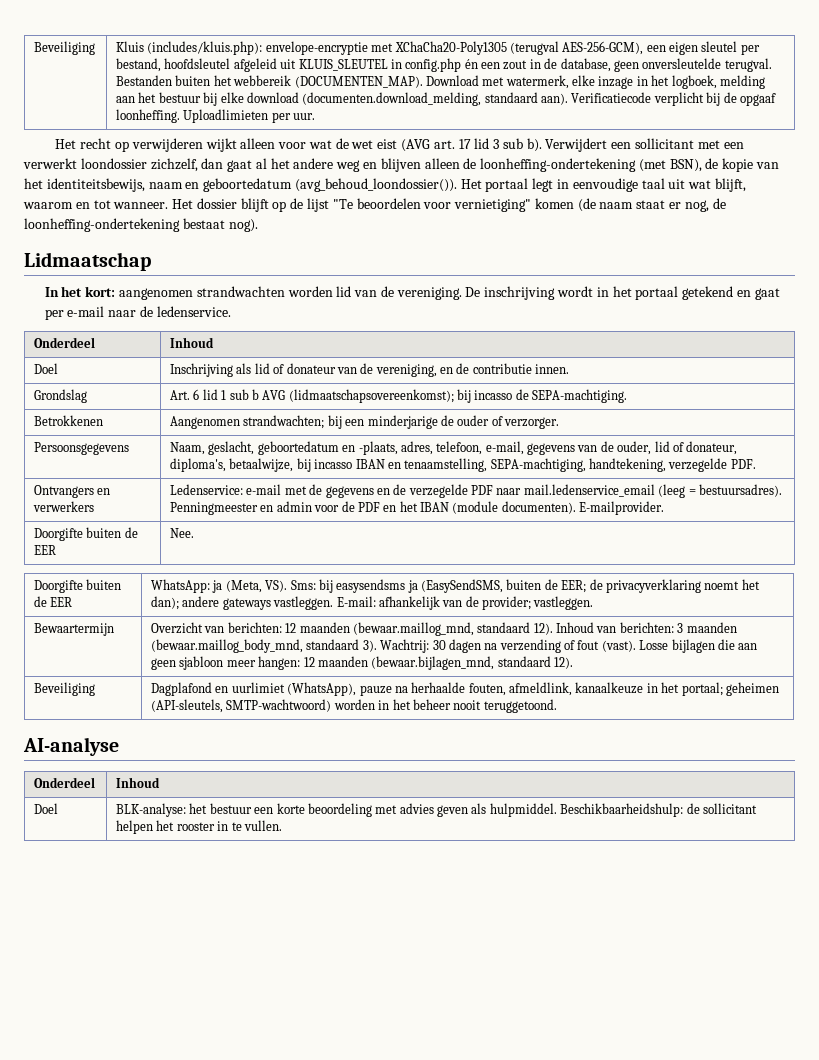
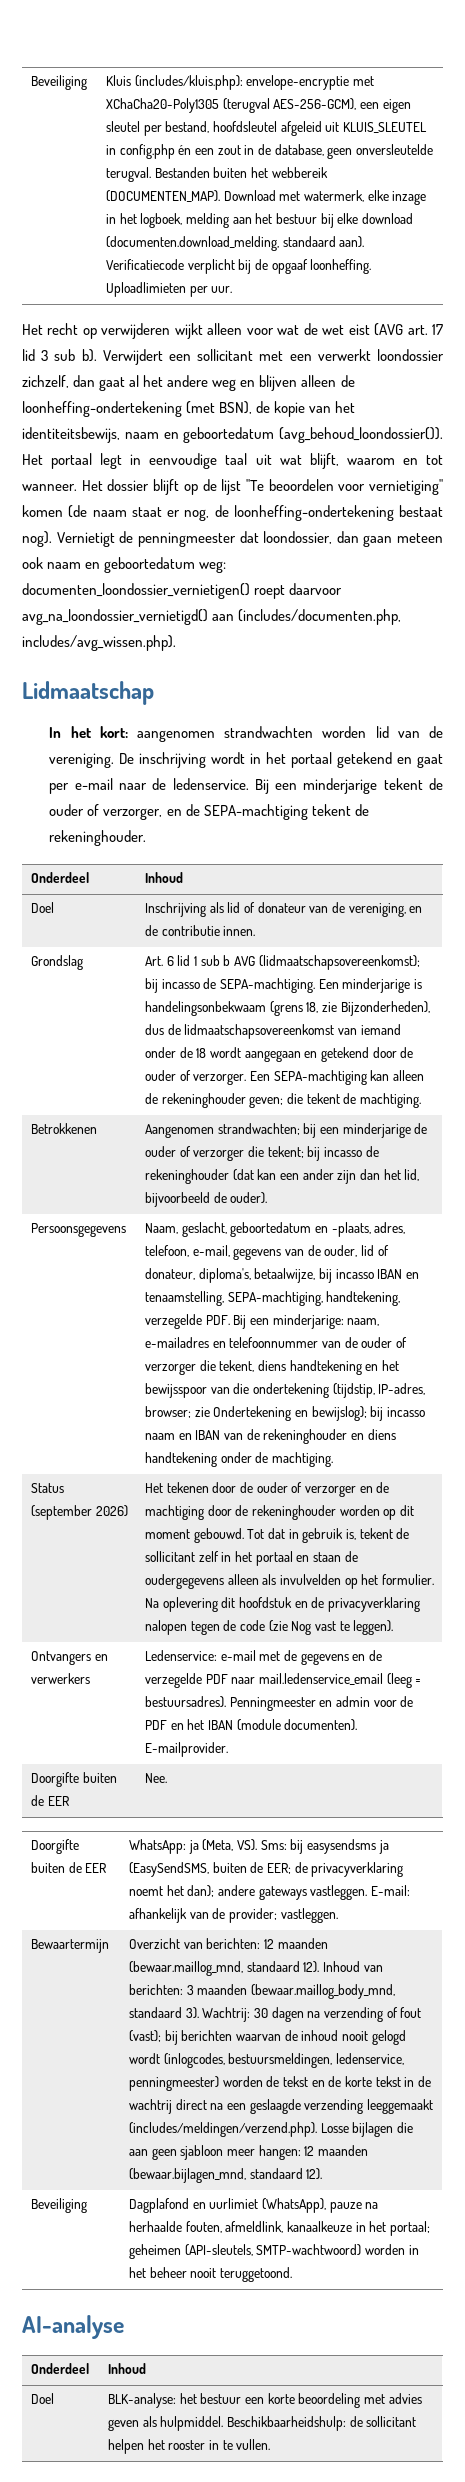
+ Vernietigt de penningmeester dat loondossier, dan gaan meteen ook naam en geboortedatum weg: documenten_loondossier_vernietigen() roept daarvoor avg_na_loondossier_vernietigd() aan (includes/documenten.php, includes/avg_wissen.php).
+ Bij een minderjarige tekent de ouder of verzorger, en de SEPA-machtiging tekent de rekeninghouder.
+ Een minderjarige is handelingsonbekwaam (grens 18, zie Bijzonderheden), dus de lidmaatschapsovereenkomst van iemand onder de 18 wordt aangegaan en getekend door de ouder of verzorger. Een SEPA-machtiging kan alleen de rekeninghouder geven; die tekent de machtiging.
- Betrokkenen | Aangenomen strandwachten; bij een minderjarige de ouder of verzorger.
+ Betrokkenen | Aangenomen strandwachten; bij een minderjarige de ouder of verzorger die tekent; bij incasso de rekeninghouder (dat kan een ander zijn dan het lid, bijvoorbeeld de ouder).
- Naam, geslacht, geboortedatum en -plaats, adres, telefoon, e-mail, gegevens van de ouder, lid of donateur, diploma's, betaalwijze, bij incasso IBAN en tenaamstelling, SEPA-machtiging, handtekening, verzegelde PDF.
+ Naam, geslacht, geboortedatum en -plaats, adres, telefoon, e-mail, gegevens van de ouder, lid of donateur, diploma's, betaalwijze, bij incasso IBAN en tenaamstelling, SEPA-machtiging, handtekening, verzegelde PDF. Bij een minderjarige: naam, e-mailadres en telefoonnummer van de ouder of verzorger die tekent, diens handtekening en het bewijsspoor van die ondertekening (tijdstip, IP-adres, browser; zie Ondertekening en bewijslog); bij incasso naam en IBAN van de rekeninghouder en diens handtekening onder de machtiging.
+ Status (september 2026) | Het tekenen door de ouder of verzorger en de machtiging door de rekeninghouder worden op dit moment gebouwd. Tot dat in gebruik is, tekent de sollicitant zelf in het portaal en staan de oudergegevens alleen als invulvelden op het formulier. Na oplevering dit hoofdstuk en de privacyverklaring nalopen tegen de code (zie Nog vast te leggen).
- Wachtrij: 30 dagen na verzending of fout (vast). Losse bijlagen die aan geen sjabloon meer hangen: 12 maanden (bewaar.bijlagen_mnd, standaard 12).
+ Wachtrij: 30 dagen na verzending of fout (vast); bij berichten waarvan de inhoud nooit gelogd wordt (inlogcodes, bestuursmeldingen, ledenservice, penningmeester) worden de tekst en de korte tekst in de wachtrij direct na een geslaagde verzending leeggemaakt (includes/meldingen/verzend.php). Losse bijlagen die aan geen sjabloon meer hangen: 12 maanden (bewaar.bijlagen_mnd, standaard 12).

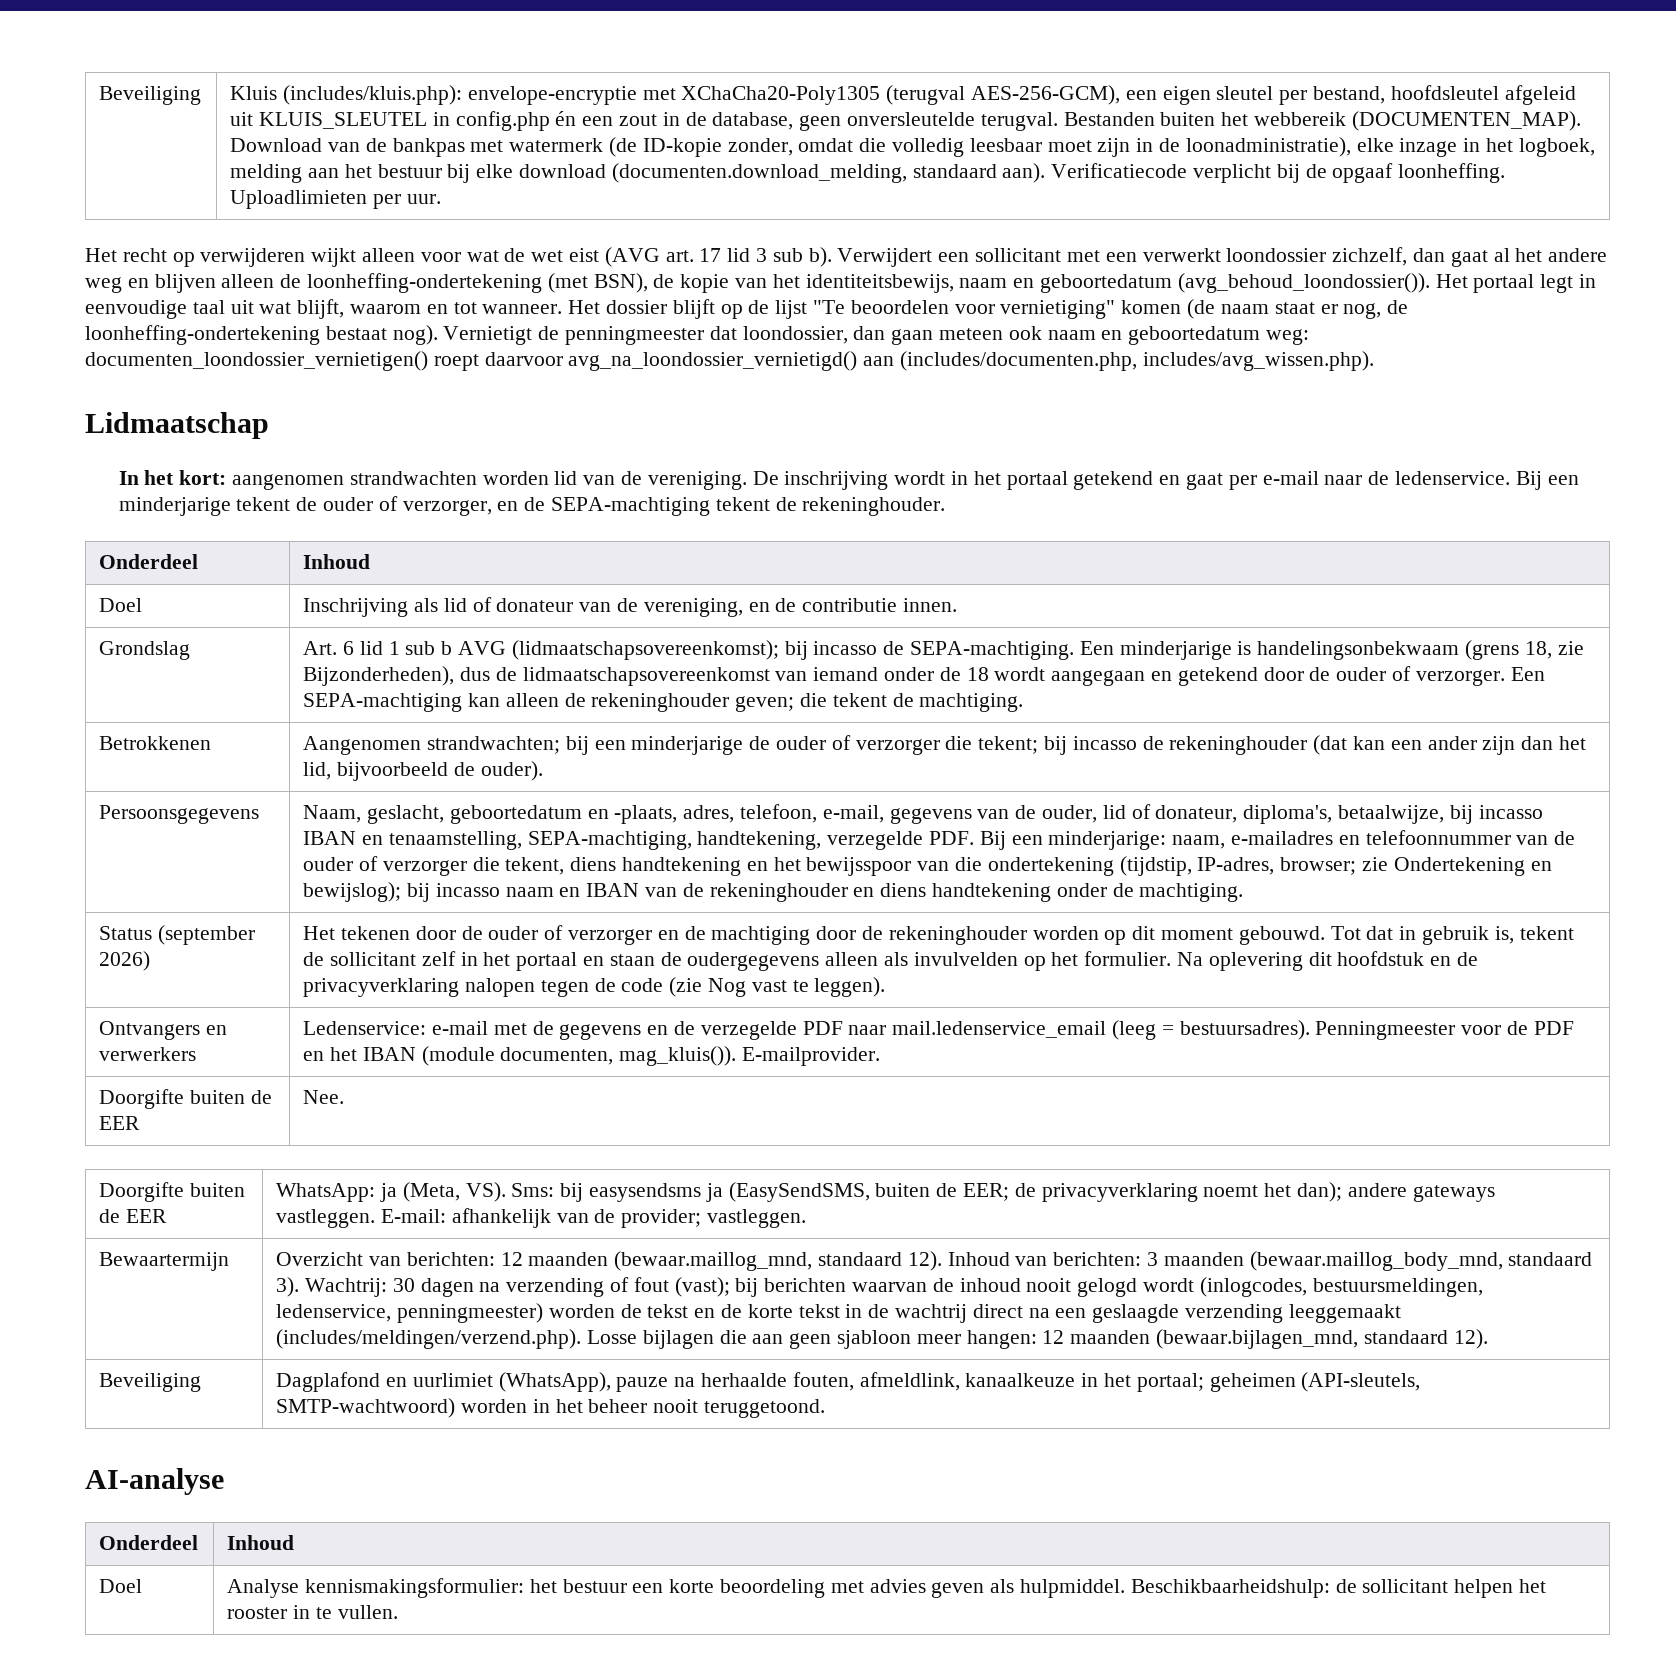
- Download met watermerk, elke inzage in het logboek, melding aan het bestuur bij elke download (documenten.download_melding, standaard aan).
+ Download van de bankpas met watermerk (de ID-kopie zonder, omdat die volledig leesbaar moet zijn in de loonadministratie), elke inzage in het logboek, melding aan het bestuur bij elke download (documenten.download_melding, standaard aan).
- Ontvangers en verwerkers | Ledenservice: e-mail met de gegevens en de verzegelde PDF naar mail.ledenservice_email (leeg = bestuursadres). Penningmeester en admin voor de PDF en het IBAN (module documenten). E-mailprovider.
+ Ontvangers en verwerkers | Ledenservice: e-mail met de gegevens en de verzegelde PDF naar mail.ledenservice_email (leeg = bestuursadres). Penningmeester voor de PDF en het IBAN (module documenten, mag_kluis()). E-mailprovider.
- Doel | BLK-analyse: het bestuur een korte beoordeling met advies geven als hulpmiddel. Beschikbaarheidshulp: de sollicitant helpen het rooster in te vullen.
+ Doel | Analyse kennismakingsformulier: het bestuur een korte beoordeling met advies geven als hulpmiddel. Beschikbaarheidshulp: de sollicitant helpen het rooster in te vullen.

